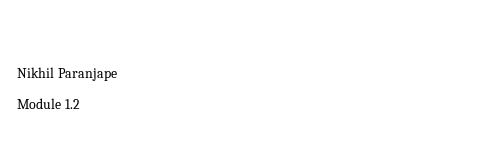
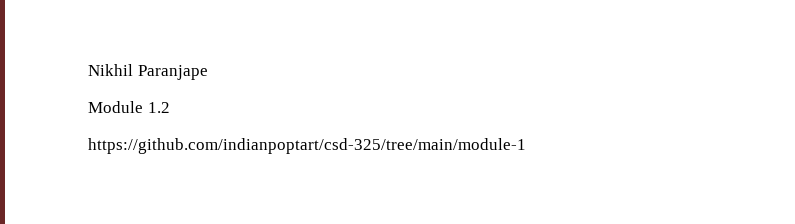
+ https://github.com/indianpoptart/csd-325/tree/main/module-1

